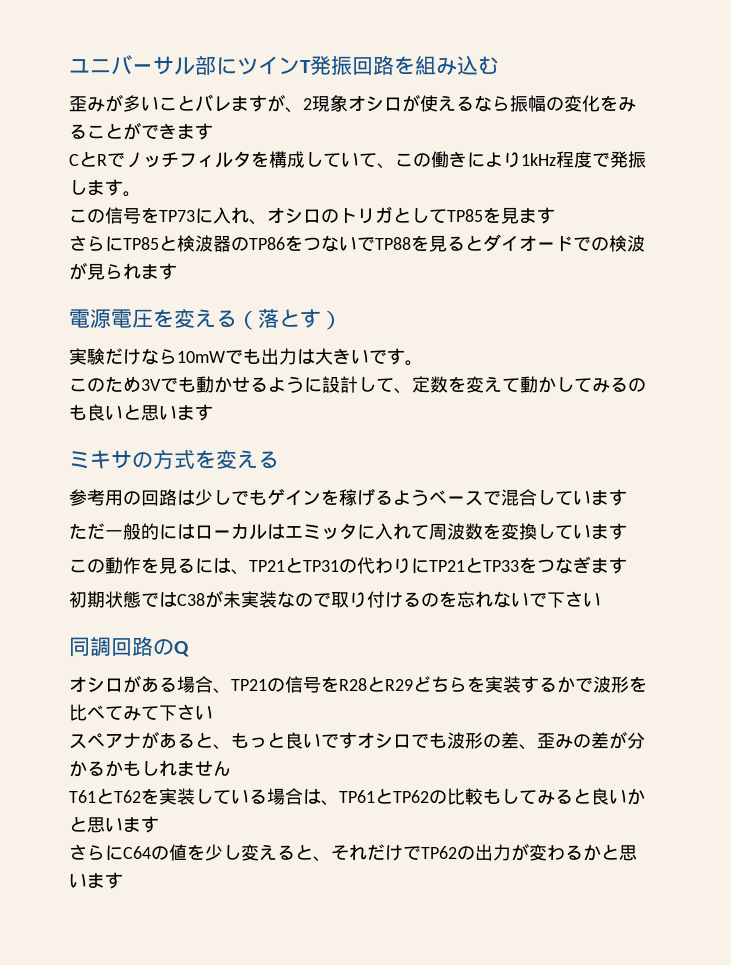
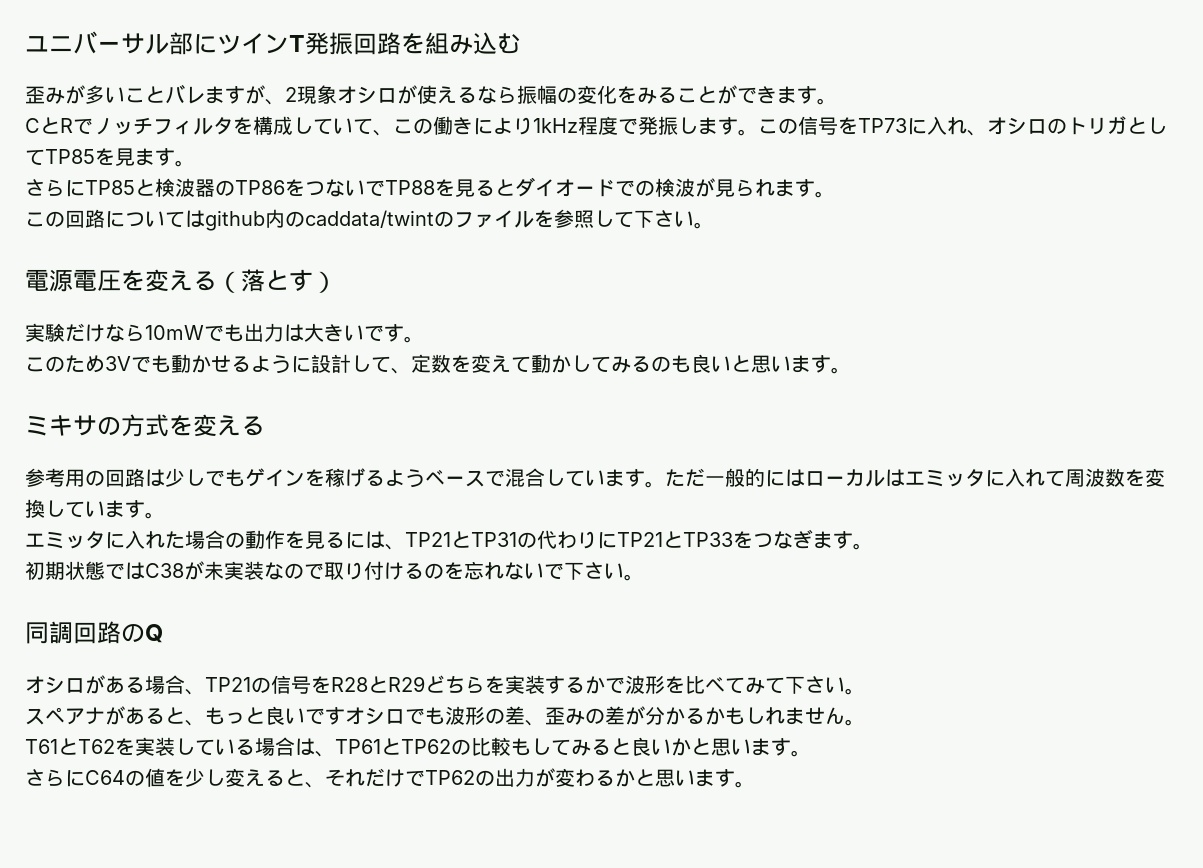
- 歪みが多いことバレますが、2現象オシロが使えるなら振幅の変化をみることができます
+ 歪みが多いことバレますが、2現象オシロが使えるなら振幅の変化をみることができます。
- CとRでノッチフィルタを構成していて、この働きにより1kHz程度で発振します。
- この信号をTP73に入れ、オシロのトリガとしてTP85を見ます
+ CとRでノッチフィルタを構成していて、この働きにより1kHz程度で発振します。この信号をTP73に入れ、オシロのトリガとしてTP85を見ます。
- さらにTP85と検波器のTP86をつないでTP88を見るとダイオードでの検波が見られます
+ さらにTP85と検波器のTP86をつないでTP88を見るとダイオードでの検波が見られます。
+ この回路についてはgithub内のcaddata/twintのファイルを参照して下さい。
- このため3Vでも動かせるように設計して、定数を変えて動かしてみるのも良いと思います
+ このため3Vでも動かせるように設計して、定数を変えて動かしてみるのも良いと思います。
- 参考用の回路は少しでもゲインを稼げるようベースで混合しています
- ただ一般的にはローカルはエミッタに入れて周波数を変換しています
- この動作を見るには、TP21とTP31の代わりにTP21とTP33をつなぎます
+ 参考用の回路は少しでもゲインを稼げるようベースで混合しています。ただ一般的にはローカルはエミッタに入れて周波数を変換しています。
+ エミッタに入れた場合の動作を見るには、TP21とTP31の代わりにTP21とTP33をつなぎます。
- 初期状態ではC38が未実装なので取り付けるのを忘れないで下さい
+ 初期状態ではC38が未実装なので取り付けるのを忘れないで下さい。
- オシロがある場合、TP21の信号をR28とR29どちらを実装するかで波形を比べてみて下さい
+ オシロがある場合、TP21の信号をR28とR29どちらを実装するかで波形を比べてみて下さい。
- スペアナがあると、もっと良いですオシロでも波形の差、歪みの差が分かるかもしれません
+ スペアナがあると、もっと良いですオシロでも波形の差、歪みの差が分かるかもしれません。
- T61とT62を実装している場合は、TP61とTP62の比較もしてみると良いかと思います
+ T61とT62を実装している場合は、TP61とTP62の比較もしてみると良いかと思います。
- さらにC64の値を少し変えると、それだけでTP62の出力が変わるかと思います
+ さらにC64の値を少し変えると、それだけでTP62の出力が変わるかと思います。

